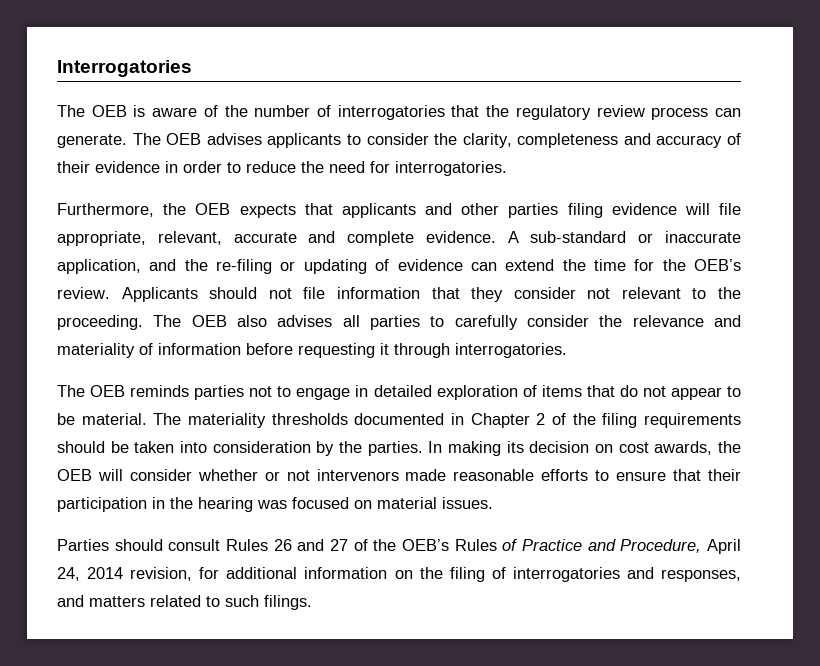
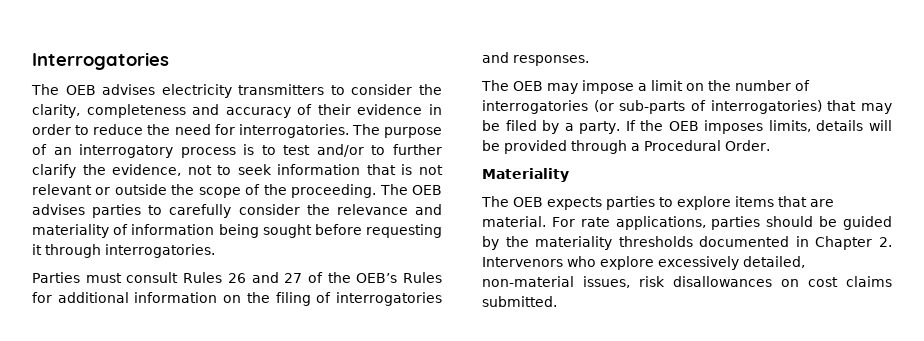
- The OEB is aware of the number of interrogatories that the regulatory review process can generate. The OEB advises applicants to consider the clarity, completeness and accuracy of their evidence in order to reduce the need for interrogatories.
- Furthermore, the OEB expects that applicants and other parties filing evidence will file appropriate, relevant, accurate and complete evidence. A sub-standard or inaccurate application, and the re-filing or updating of evidence can extend the time for the OEB’s review. Applicants should not file information that they consider not relevant to the proceeding.
+ The OEB advises electricity transmitters to consider the clarity, completeness and accuracy of their evidence in order to reduce the need for interrogatories. The purpose of an interrogatory process is to test and/or to further clarify the evidence, not to seek information that is not relevant or outside the scope of the proceeding.
- The OEB also advises all parties to carefully consider the relevance and materiality of information before requesting it through interrogatories.
+ The OEB advises parties to carefully consider the relevance and materiality of information being sought before requesting it through interrogatories.
- The OEB reminds parties not to engage in detailed exploration of items that do not appear to be material. The materiality thresholds documented in Chapter 2 of the filing requirements should be taken into consideration by the parties. In making its decision on cost awards, the OEB will consider whether or not intervenors made reasonable efforts to ensure that their participation in the hearing was focused on material issues.
- Parties should consult Rules 26 and 27 of the OEB’s Rules of Practice and Procedure, April 24, 2014 revision, for additional information on the filing of interrogatories and responses, and matters related to such filings.
+ Parties must consult Rules 26 and 27 of the OEB’s Rules for additional information on the filing of interrogatories and responses.
+ The OEB may impose a limit on the number of interrogatories (or sub-parts of interrogatories) that may be filed by a party. If the OEB imposes limits, details will be provided through a Procedural Order.
+ Materiality
+ The OEB expects parties to explore items that are material. For rate applications, parties should be guided by the materiality thresholds documented in Chapter 2. Intervenors who explore excessively detailed, non-material issues, risk disallowances on cost claims submitted.

